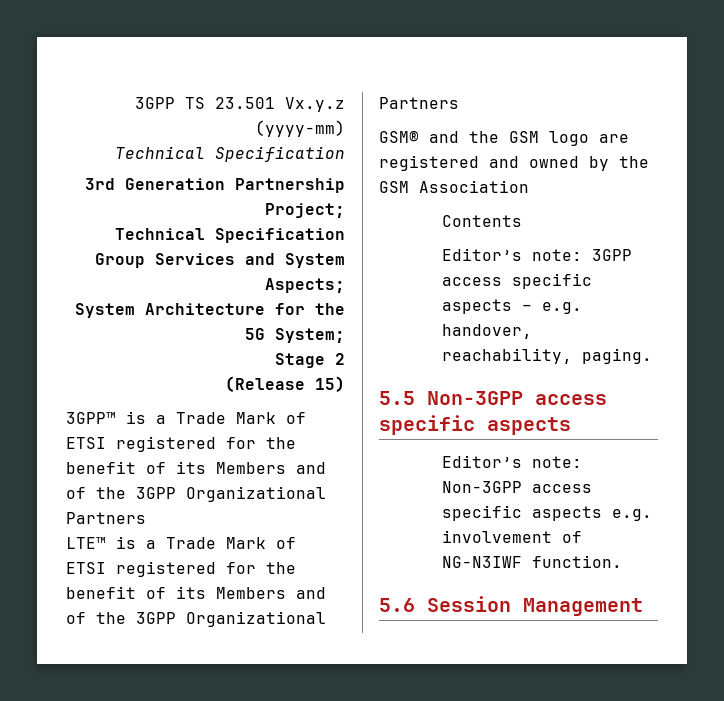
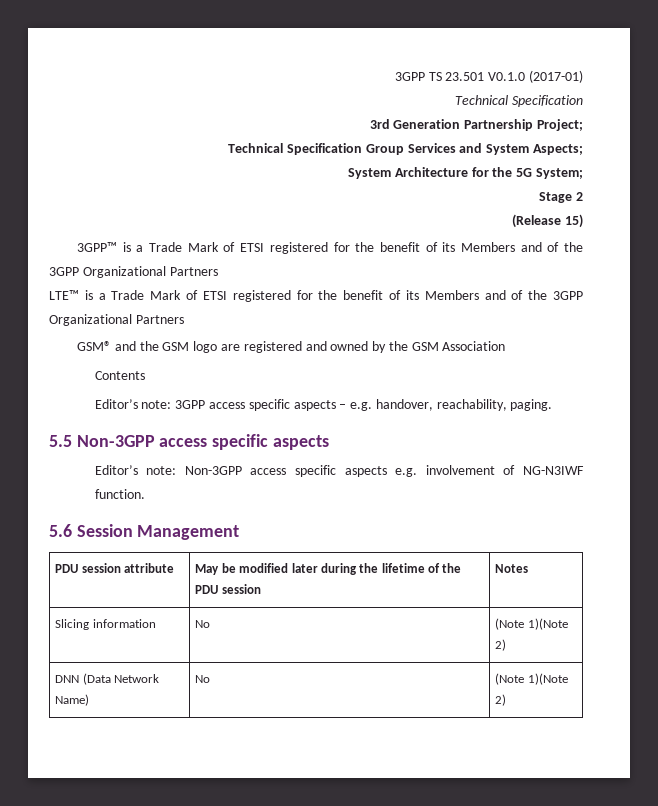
- 3GPP TS 23.501 Vx.y.z (yyyy-mm)
+ 3GPP TS 23.501 V0.1.0 (2017-01)
+ PDU session attribute | May be modified later during the lifetime of the PDU session | Notes
+ Slicing information | No | (Note 1)(Note 2)
+ DNN (Data Network Name) | No | (Note 1)(Note 2)

